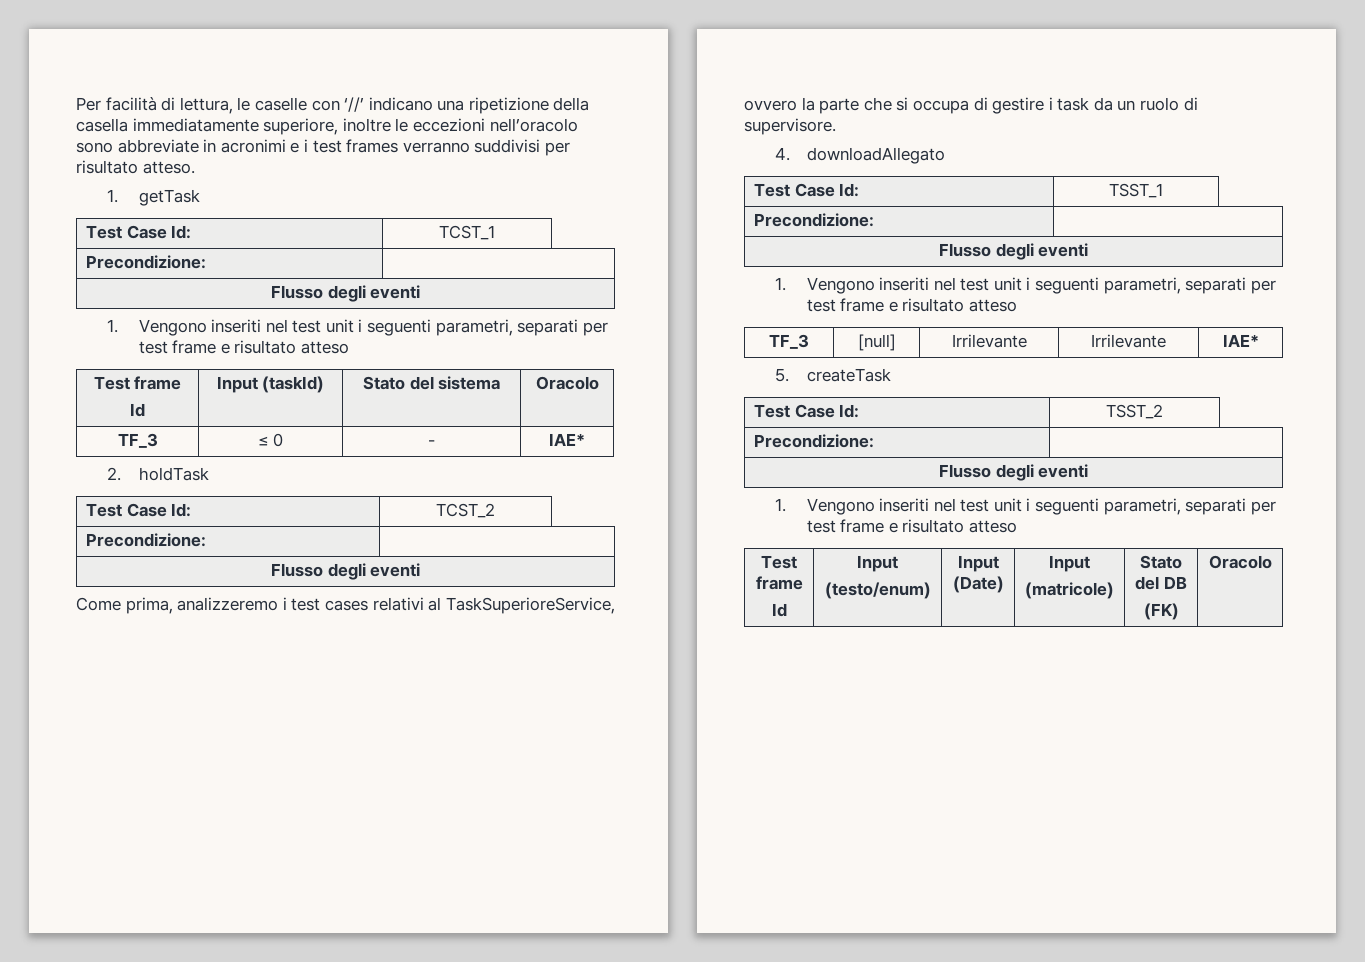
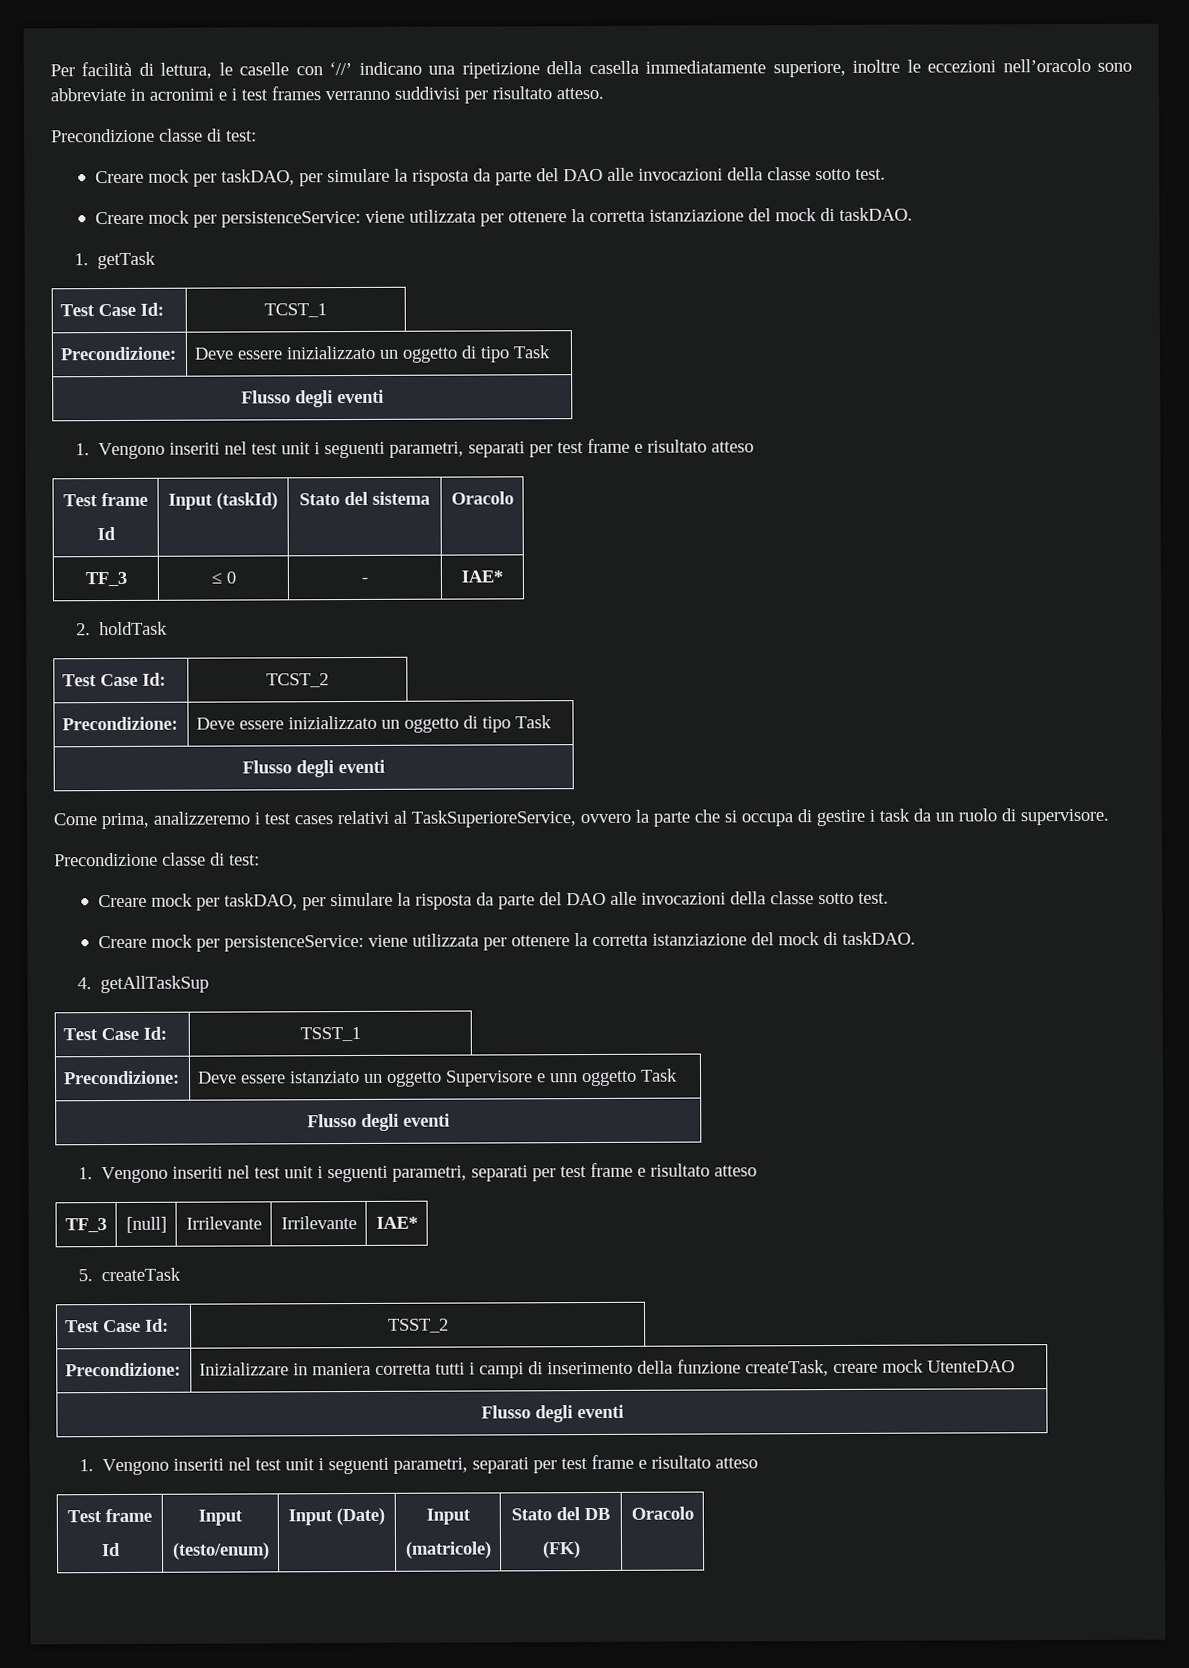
  Per facilità di lettura, le caselle con ‘//’ indicano una ripetizione della casella immediatamente superiore, inoltre le eccezioni nell’oracolo sono abbreviate in acronimi e i test frames verranno suddivisi per risultato atteso.
+ Precondizione classe di test:
+ Creare mock per taskDAO, per simulare la risposta da parte del DAO alle invocazioni della classe sotto test.
+ Creare mock per persistenceService: viene utilizzata per ottenere la corretta istanziazione del mock di taskDAO.
  Test Case Id: | TCST_1
- Precondizione: |
+ Precondizione: | Deve essere inizializzato un oggetto di tipo Task
  Test Case Id: | TCST_2
- Precondizione: |
+ Precondizione: | Deve essere inizializzato un oggetto di tipo Task
  Come prima, analizzeremo i test cases relativi al TaskSuperioreService, ovvero la parte che si occupa di gestire i task da un ruolo di supervisore.
+ Precondizione classe di test:
+ Creare mock per taskDAO, per simulare la risposta da parte del DAO alle invocazioni della classe sotto test.
+ Creare mock per persistenceService: viene utilizzata per ottenere la corretta istanziazione del mock di taskDAO.
- 4. downloadAllegato
+ 4. getAllTaskSup
  Test Case Id: | TSST_1
- Precondizione: |
+ Precondizione: | Deve essere istanziato un oggetto Supervisore e unn oggetto Task
  Test Case Id: | TSST_2
- Precondizione: |
+ Precondizione: | Inizializzare in maniera corretta tutti i campi di inserimento della funzione createTask, creare mock UtenteDAO

